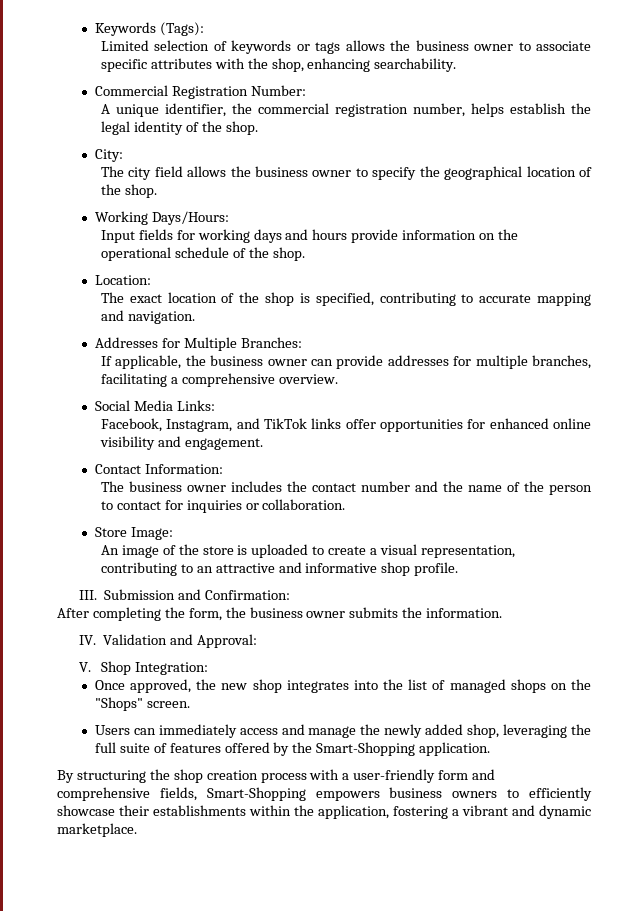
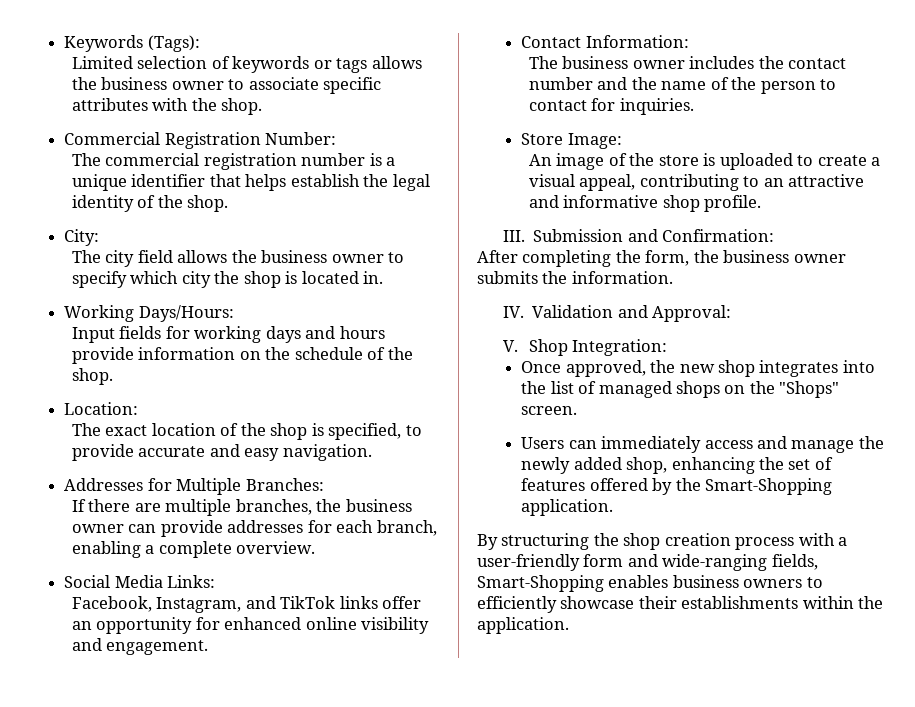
- Limited selection of keywords or tags allows the business owner to associate specific attributes with the shop, enhancing searchability.
+ Limited selection of keywords or tags allows the business owner to associate specific attributes with the shop.
- A unique identifier, the commercial registration number, helps establish the legal identity of the shop.
+ The commercial registration number is a unique identifier that helps establish the legal identity of the shop.
- The city field allows the business owner to specify the geographical location of the shop.
+ The city field allows the business owner to specify which city the shop is located in.
- Input fields for working days and hours provide information on the operational schedule of the shop.
+ Input fields for working days and hours provide information on the schedule of the shop.
- The exact location of the shop is specified, contributing to accurate mapping and navigation.
+ The exact location of the shop is specified, to provide accurate and easy navigation.
- If applicable, the business owner can provide addresses for multiple branches, facilitating a comprehensive overview.
+ If there are multiple branches, the business owner can provide addresses for each branch, enabling a complete overview.
- Facebook, Instagram, and TikTok links offer opportunities for enhanced online visibility and engagement.
+ Facebook, Instagram, and TikTok links offer an opportunity for enhanced online visibility and engagement.
- The business owner includes the contact number and the name of the person to contact for inquiries or collaboration.
+ The business owner includes the contact number and the name of the person to contact for inquiries.
- An image of the store is uploaded to create a visual representation, contributing to an attractive and informative shop profile.
+ An image of the store is uploaded to create a visual appeal, contributing to an attractive and informative shop profile.
- Users can immediately access and manage the newly added shop, leveraging the full suite of features offered by the Smart-Shopping application.
+ Users can immediately access and manage the newly added shop, enhancing the set of features offered by the Smart-Shopping application.
- By structuring the shop creation process with a user-friendly form and comprehensive fields, Smart-Shopping empowers business owners to efficiently showcase their establishments within the application, fostering a vibrant and dynamic marketplace.
+ By structuring the shop creation process with a user-friendly form and wide-ranging fields, Smart-Shopping enables business owners to efficiently showcase their establishments within the application.

